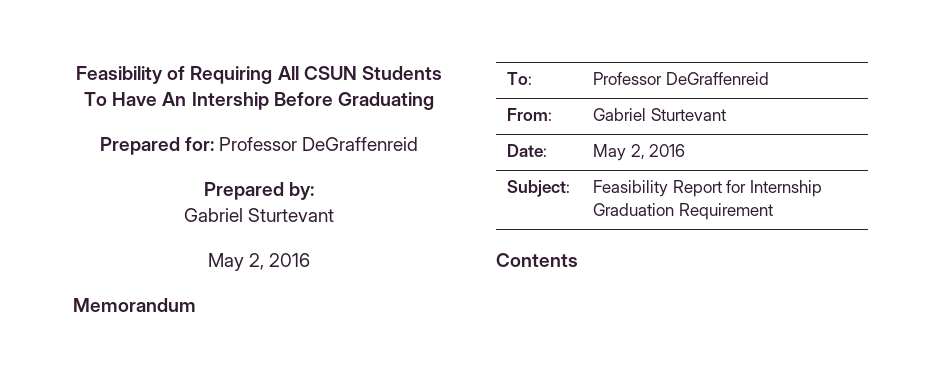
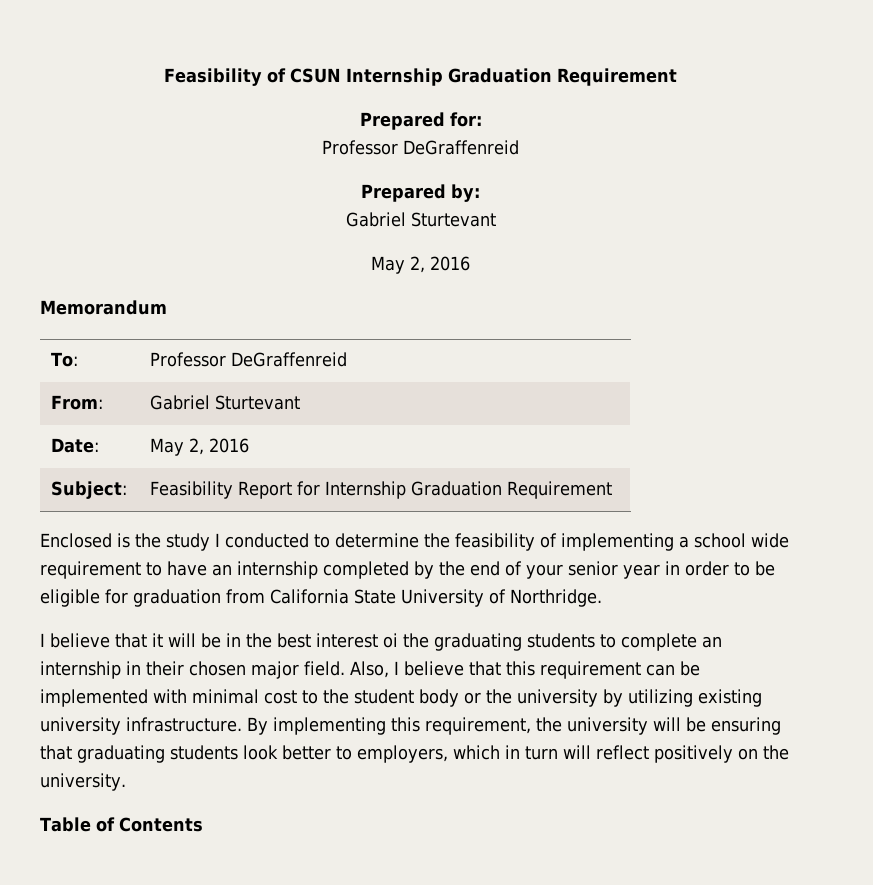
- Feasibility of Requiring All CSUN Students To Have An Intership Before Graduating
+ Feasibility of CSUN Internship Graduation Requirement
- Prepared for: Professor DeGraffenreid
+ Prepared for:
+ Professor DeGraffenreid
- Contents
+ Enclosed is the study I conducted to determine the feasibility of implementing a school wide requirement to have an internship completed by the end of your senior year in order to be eligible for graduation from California State University of Northridge.
+ I believe that it will be in the best interest oi the graduating students to complete an internship in their chosen major field. Also, I believe that this requirement can be implemented with minimal cost to the student body or the university by utilizing existing university infrastructure. By implementing this requirement, the university will be ensuring that graduating students look better to employers, which in turn will reflect positively on the university.
+ Table of Contents

